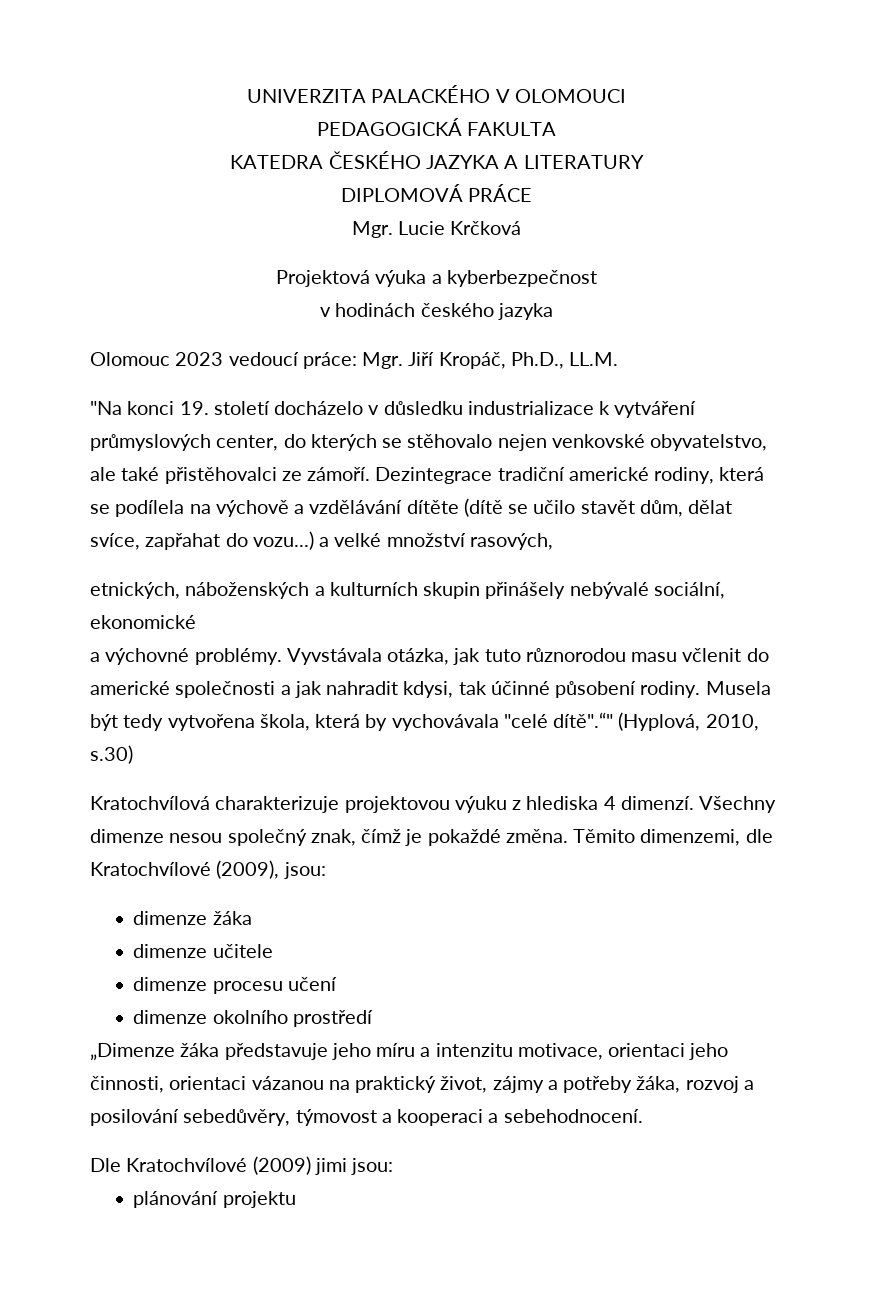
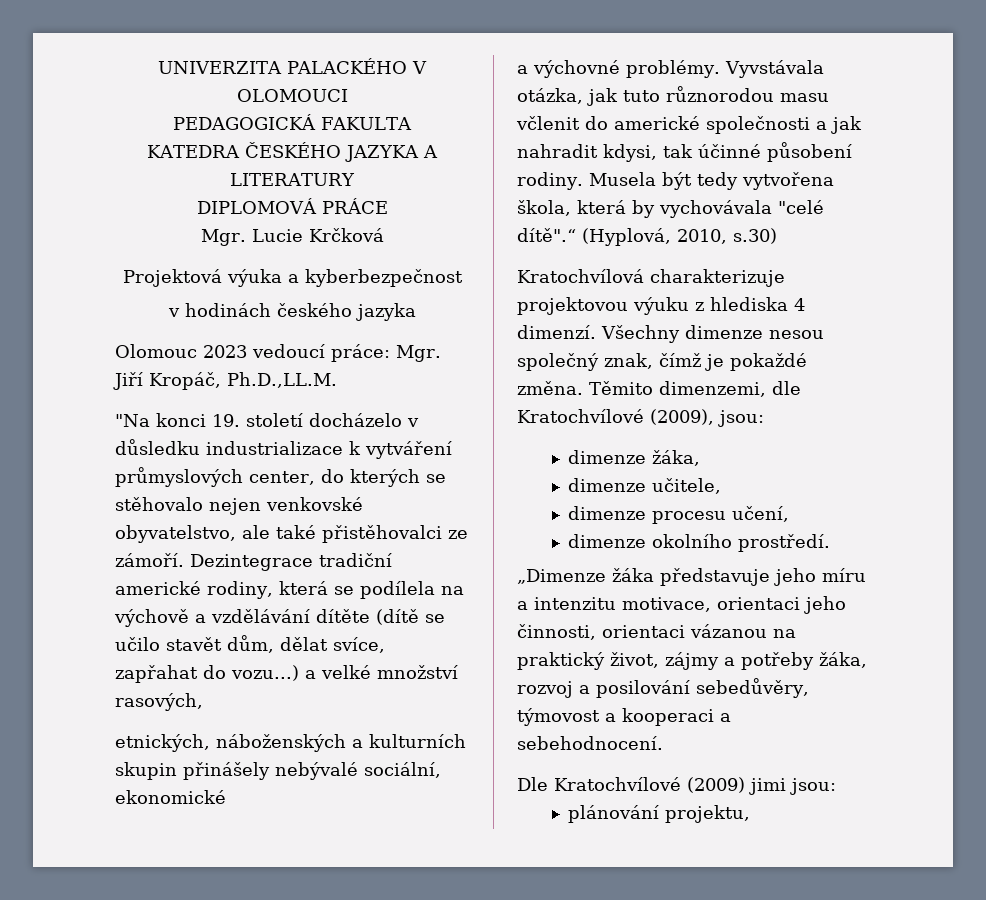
- Olomouc 2023 vedoucí práce: Mgr. Jiří Kropáč, Ph.D., LL.M.
+ Olomouc 2023 vedoucí práce: Mgr. Jiří Kropáč, Ph.D.,LL.M.
- Musela být tedy vytvořena škola, která by vychovávala "celé dítě".“" (Hyplová, 2010, s.30)
+ Musela být tedy vytvořena škola, která by vychovávala "celé dítě".“ (Hyplová, 2010, s.30)
- dimenze žáka
- dimenze učitele
+ dimenze žáka,
+ dimenze učitele,
- dimenze procesu učení
+ dimenze procesu učení,
- dimenze okolního prostředí
+ dimenze okolního prostředí.
- plánování projektu
+ plánování projektu,

